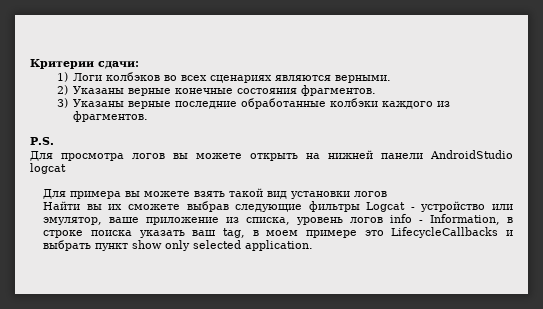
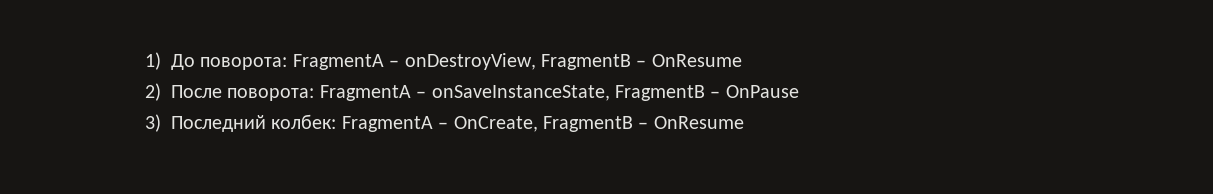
- Критерии сдачи:
- 1) Логи колбэков во всех сценариях являются верными.
- 2) Указаны верные конечные состояния фрагментов.
- 3) Указаны верные последние обработанные колбэки каждого из фрагментов.
- P.S.
- Для просмотра логов вы можете открыть на нижней панели AndroidStudio logcat
- Для примера вы можете взять такой вид установки логов
- Найти вы их сможете выбрав следующие фильтры Logcat - устройство или эмулятор, ваше приложение из списка, уровень логов info - Information, в строке поиска указать ваш tag, в моем примере это LifecycleCallbacks и выбрать пункт show only selected application.
+ 1) До поворота: FragmentA – onDestroyView, FragmentB – OnResume
+ 2) После поворота: FragmentA – onSaveInstanceState, FragmentB – OnPause
+ 3) Последний колбек: FragmentA – OnCreate, FragmentB – OnResume

